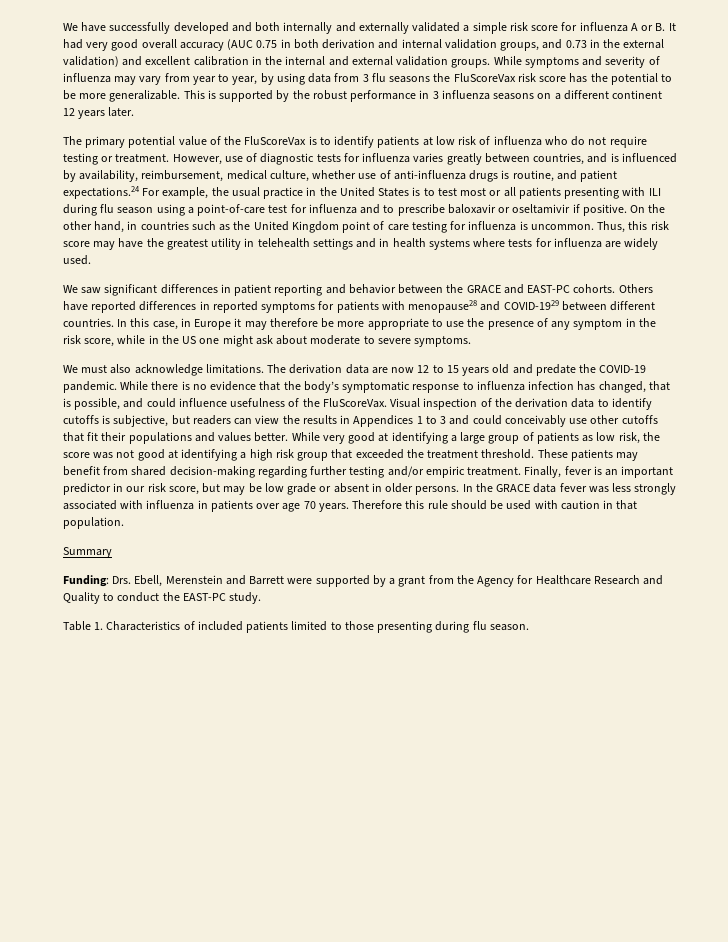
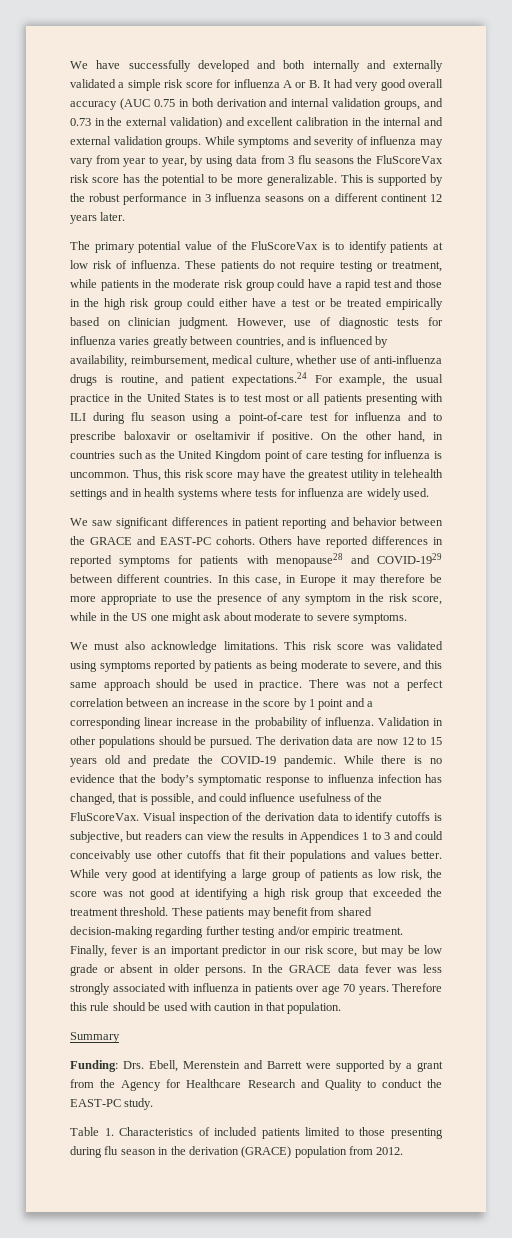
- The primary potential value of the FluScoreVax is to identify patients at low risk of influenza who do not require testing or treatment.
+ The primary potential value of the FluScoreVax is to identify patients at low risk of influenza. These patients do not require testing or treatment, while patients in the moderate risk group could have a rapid test and those in the high risk group could either have a test or be treated empirically based on clinician judgment.
+ This risk score was validated using symptoms reported by patients as being moderate to severe, and this same approach should be used in practice. There was not a perfect correlation between an increase in the score by 1 point and a corresponding linear increase in the probability of influenza. Validation in other populations should be pursued.
- Table 1. Characteristics of included patients limited to those presenting during flu season.
+ Table 1. Characteristics of included patients limited to those presenting during flu season in the derivation (GRACE) population from 2012.

